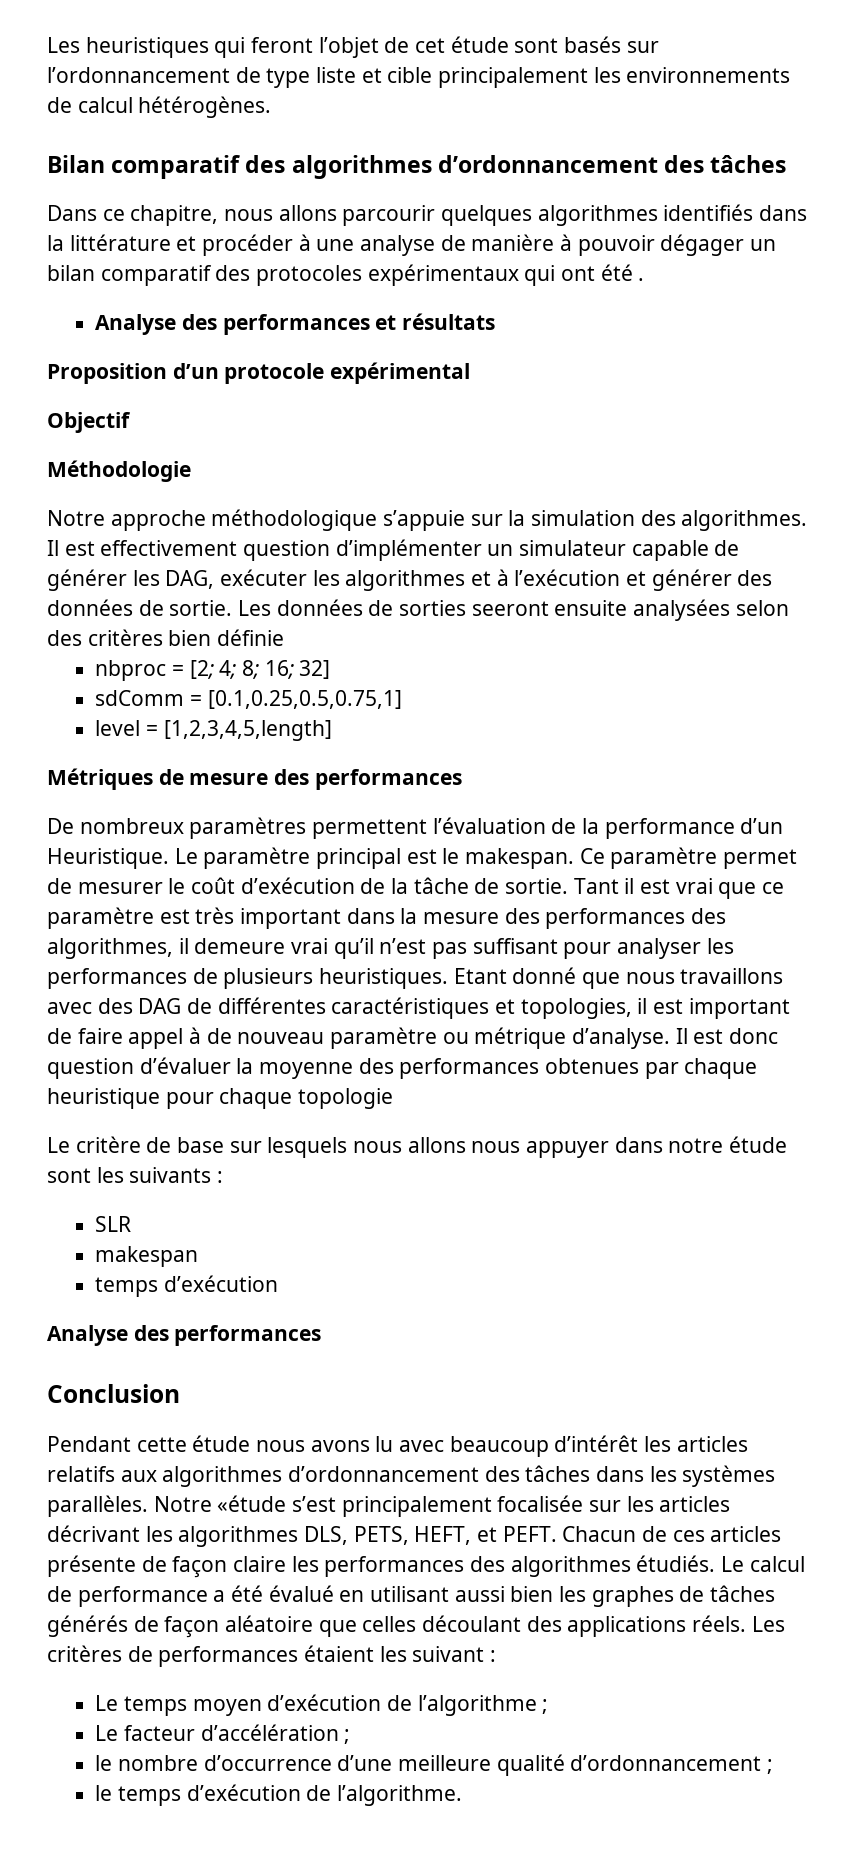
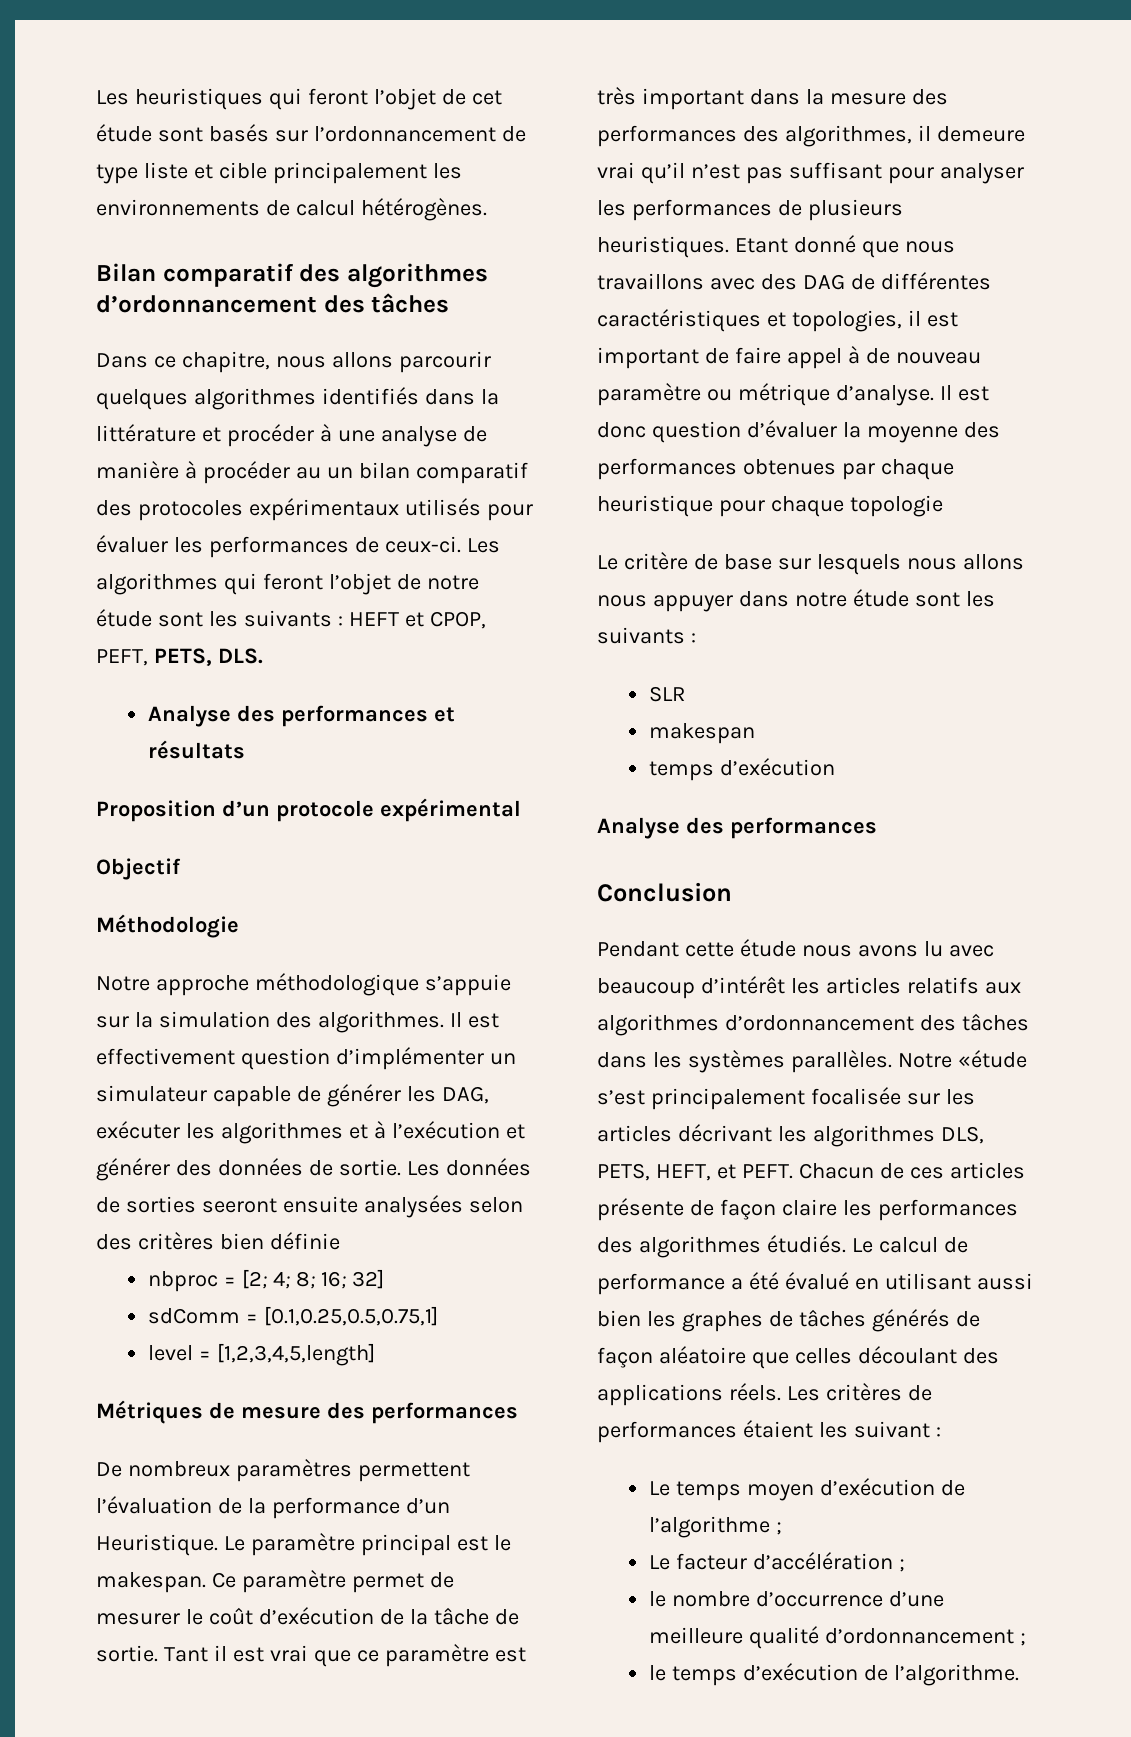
- Dans ce chapitre, nous allons parcourir quelques algorithmes identifiés dans la littérature et procéder à une analyse de manière à pouvoir dégager un bilan comparatif des protocoles expérimentaux qui ont été .
+ Dans ce chapitre, nous allons parcourir quelques algorithmes identifiés dans la littérature et procéder à une analyse de manière à procéder au un bilan comparatif des protocoles expérimentaux utilisés pour évaluer les performances de ceux-ci. Les algorithmes qui feront l’objet de notre étude sont les suivants : HEFT et CPOP, PEFT, PETS, DLS.

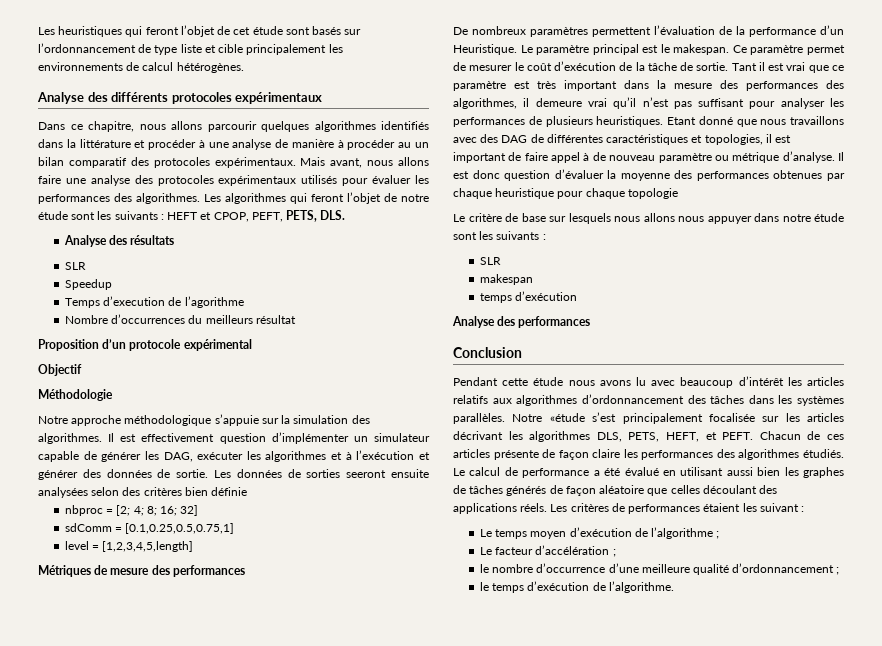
- Bilan comparatif des algorithmes d’ordonnancement des tâches
+ Analyse des différents protocoles expérimentaux
- Dans ce chapitre, nous allons parcourir quelques algorithmes identifiés dans la littérature et procéder à une analyse de manière à procéder au un bilan comparatif des protocoles expérimentaux utilisés pour évaluer les performances de ceux-ci.
+ Dans ce chapitre, nous allons parcourir quelques algorithmes identifiés dans la littérature et procéder à une analyse de manière à procéder au un bilan comparatif des protocoles expérimentaux. Mais avant, nous allons faire une analyse des protocoles expérimentaux utilisés pour évaluer les performances des algorithmes.
- Analyse des performances et résultats
+ Analyse des résultats
+ SLR
+ Speedup
+ Temps d’execution de l’agorithme
+ Nombre d’occurrences du meilleurs résultat

